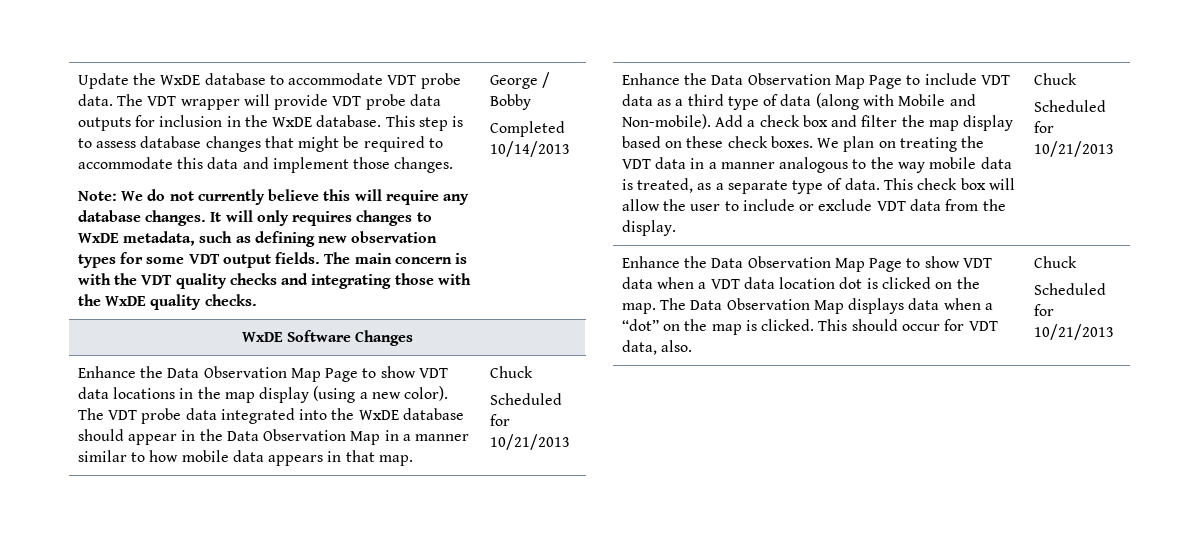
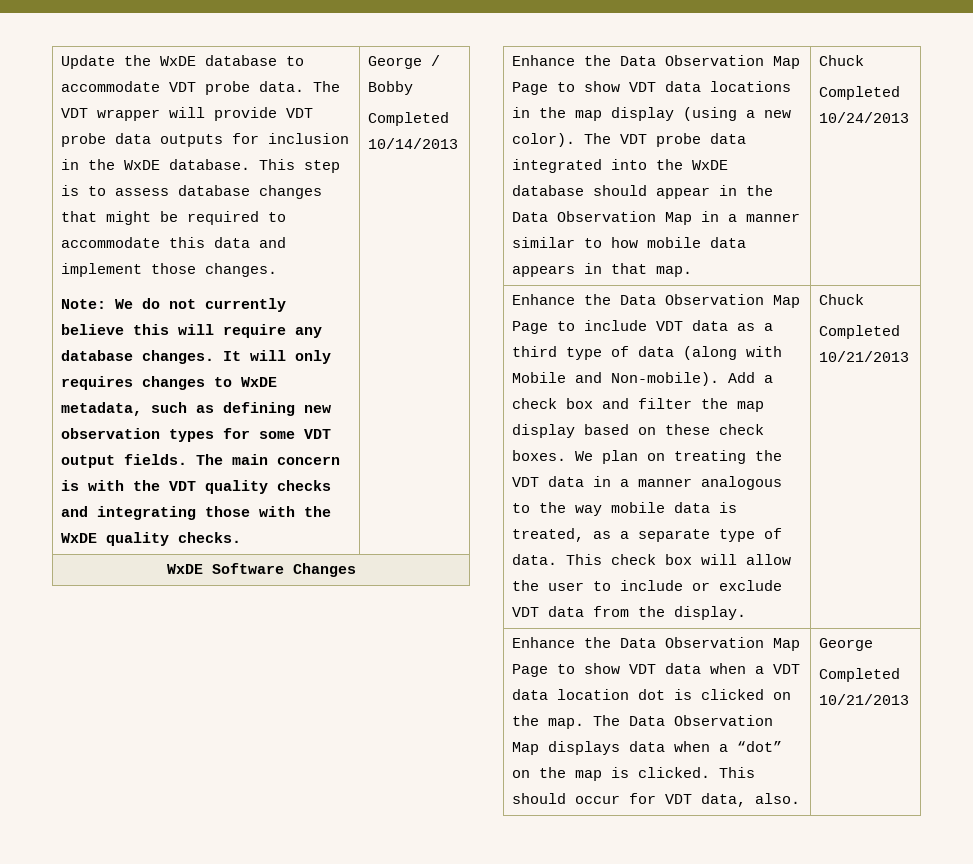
  The VDT probe data integrated into the WxDE database should appear in the Data Observation Map in a manner similar to how mobile data appears in that map. | Chuck
- Scheduled for 10/21/2013
+ Completed 10/24/2013
  This check box will allow the user to include or exclude VDT data from the display. | Chuck
- Scheduled for 10/21/2013
+ Completed 10/21/2013
- This should occur for VDT data, also. | Chuck
- Scheduled for 10/21/2013
+ This should occur for VDT data, also. | George
+ Completed 10/21/2013

